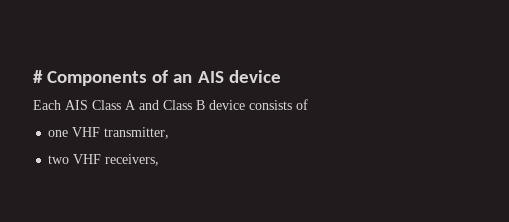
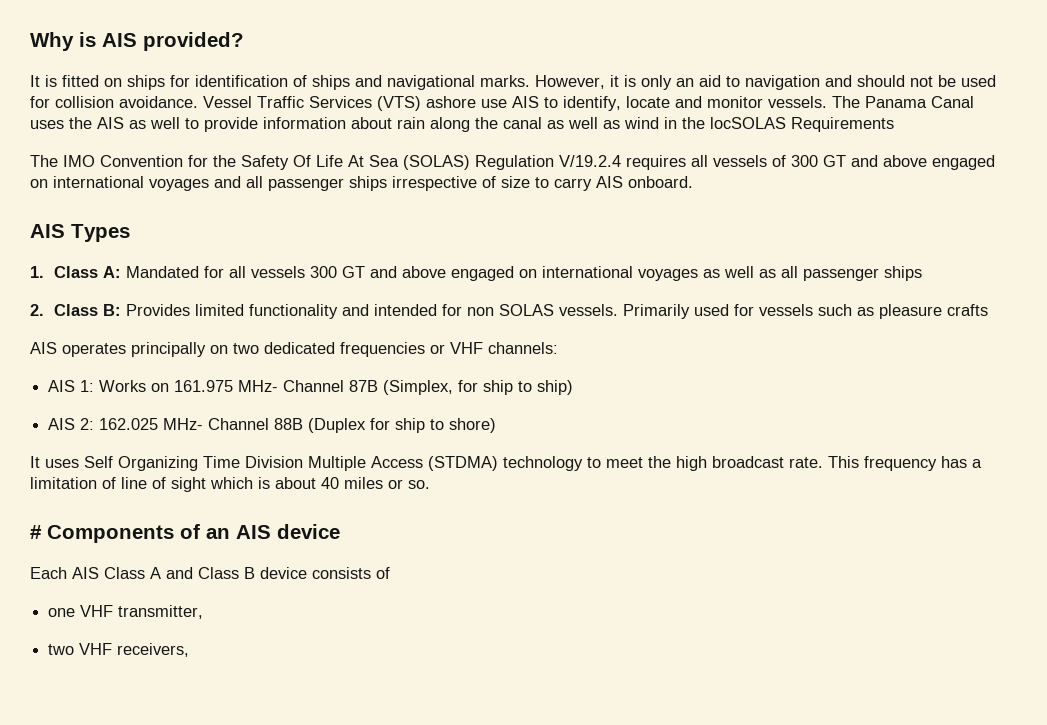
+ Why is AIS provided?
+ It is fitted on ships for identification of ships and navigational marks. However, it is only an aid to navigation and should not be used for collision avoidance. Vessel Traffic Services (VTS) ashore use AIS to identify, locate and monitor vessels. The Panama Canal uses the AIS as well to provide information about rain along the canal as well as wind in the locSOLAS Requirements
+ The IMO Convention for the Safety Of Life At Sea (SOLAS) Regulation V/19.2.4 requires all vessels of 300 GT and above engaged on international voyages and all passenger ships irrespective of size to carry AIS onboard.
+ AIS Types
+ 1. Class A: Mandated for all vessels 300 GT and above engaged on international voyages as well as all passenger ships
+ 2. Class B: Provides limited functionality and intended for non SOLAS vessels. Primarily used for vessels such as pleasure crafts
+ AIS operates principally on two dedicated frequencies or VHF channels:
+ AIS 1: Works on 161.975 MHz- Channel 87B (Simplex, for ship to ship)
+ AIS 2: 162.025 MHz- Channel 88B (Duplex for ship to shore)
+ It uses Self Organizing Time Division Multiple Access (STDMA) technology to meet the high broadcast rate. This frequency has a limitation of line of sight which is about 40 miles or so.

